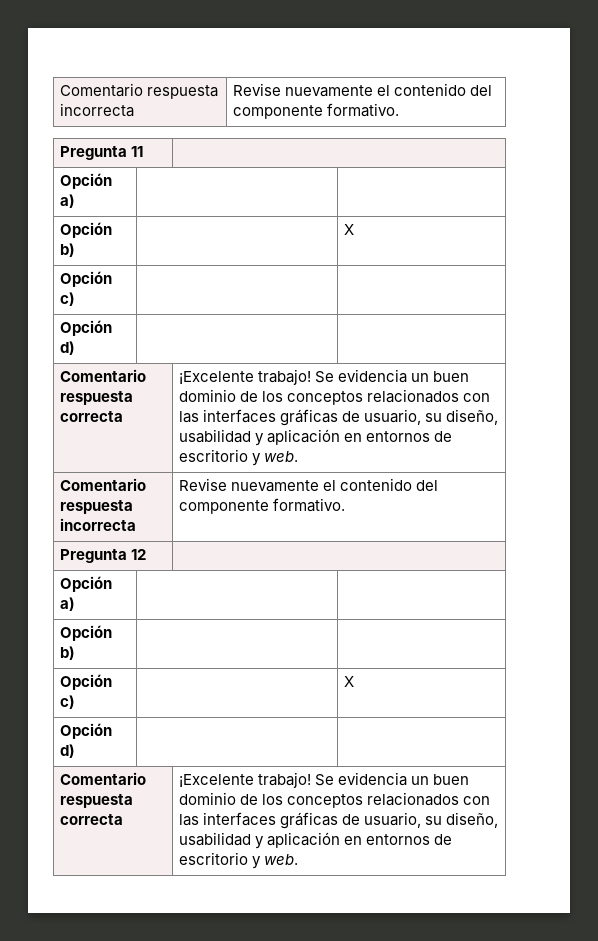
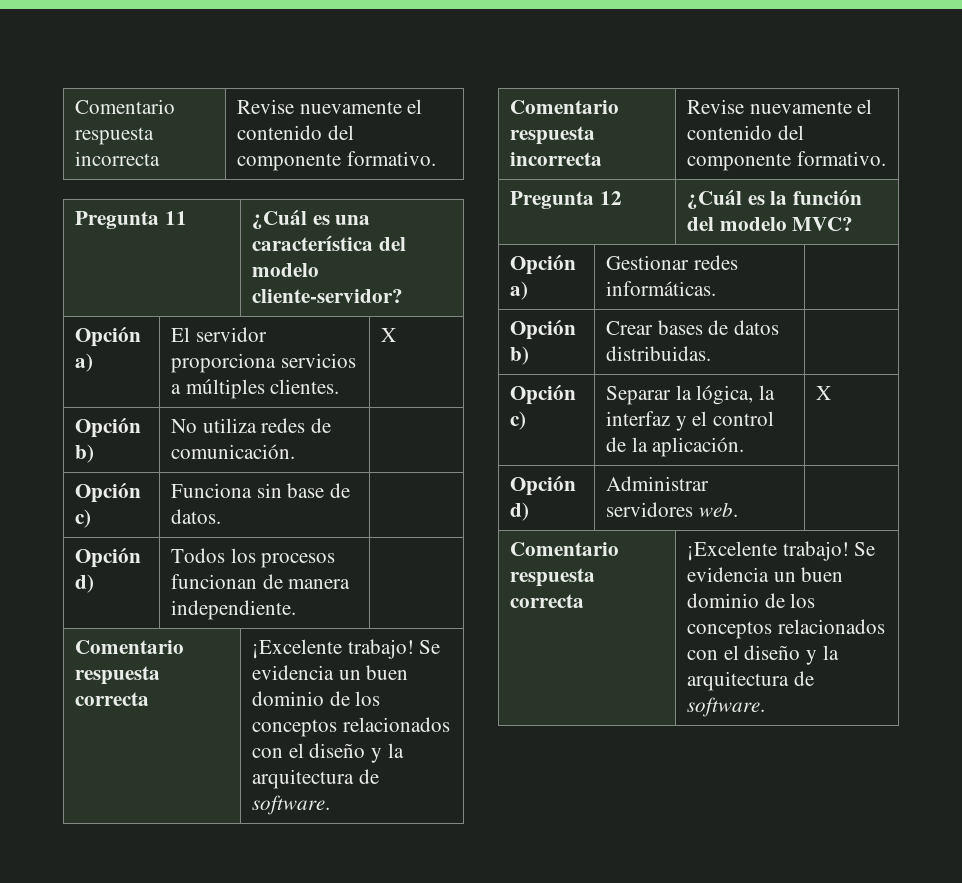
- Pregunta 11 |
- Opción a) | |
- Opción b) | | X
- Opción c) | |
- Opción d) | |
- Comentario respuesta correcta | ¡Excelente trabajo! Se evidencia un buen dominio de los conceptos relacionados con las interfaces gráficas de usuario, su diseño, usabilidad y aplicación en entornos de escritorio y web.
+ Pregunta 11 | ¿Cuál es una característica del modelo cliente-servidor?
+ Opción a) | El servidor proporciona servicios a múltiples clientes. | X
+ Opción b) | No utiliza redes de comunicación. |
+ Opción c) | Funciona sin base de datos. |
+ Opción d) | Todos los procesos funcionan de manera independiente. |
+ Comentario respuesta correcta | ¡Excelente trabajo! Se evidencia un buen dominio de los conceptos relacionados con el diseño y la arquitectura de software.
- Pregunta 12 |
- Opción a) | |
- Opción b) | |
- Opción c) | | X
- Opción d) | |
- Comentario respuesta correcta | ¡Excelente trabajo! Se evidencia un buen dominio de los conceptos relacionados con las interfaces gráficas de usuario, su diseño, usabilidad y aplicación en entornos de escritorio y web.
+ Pregunta 12 | ¿Cuál es la función del modelo MVC?
+ Opción a) | Gestionar redes informáticas. |
+ Opción b) | Crear bases de datos distribuidas. |
+ Opción c) | Separar la lógica, la interfaz y el control de la aplicación. | X
+ Opción d) | Administrar servidores web. |
+ Comentario respuesta correcta | ¡Excelente trabajo! Se evidencia un buen dominio de los conceptos relacionados con el diseño y la arquitectura de software.

